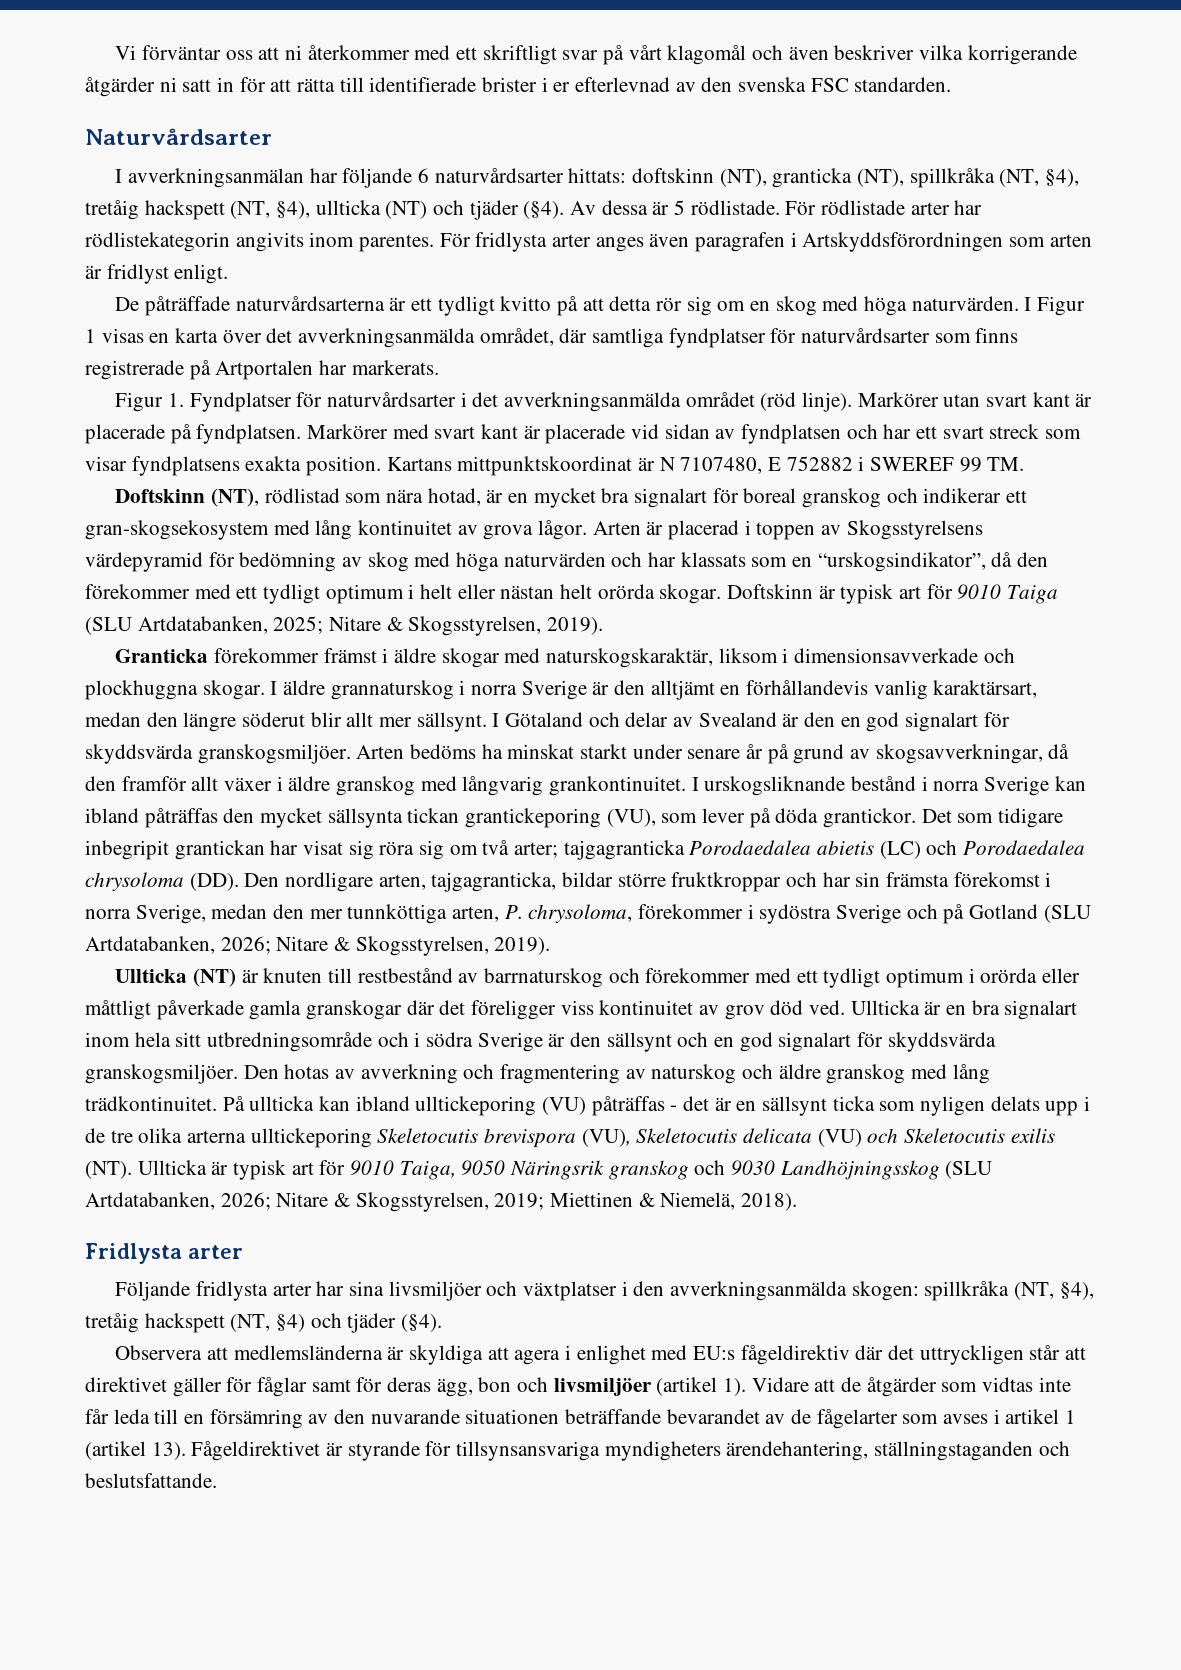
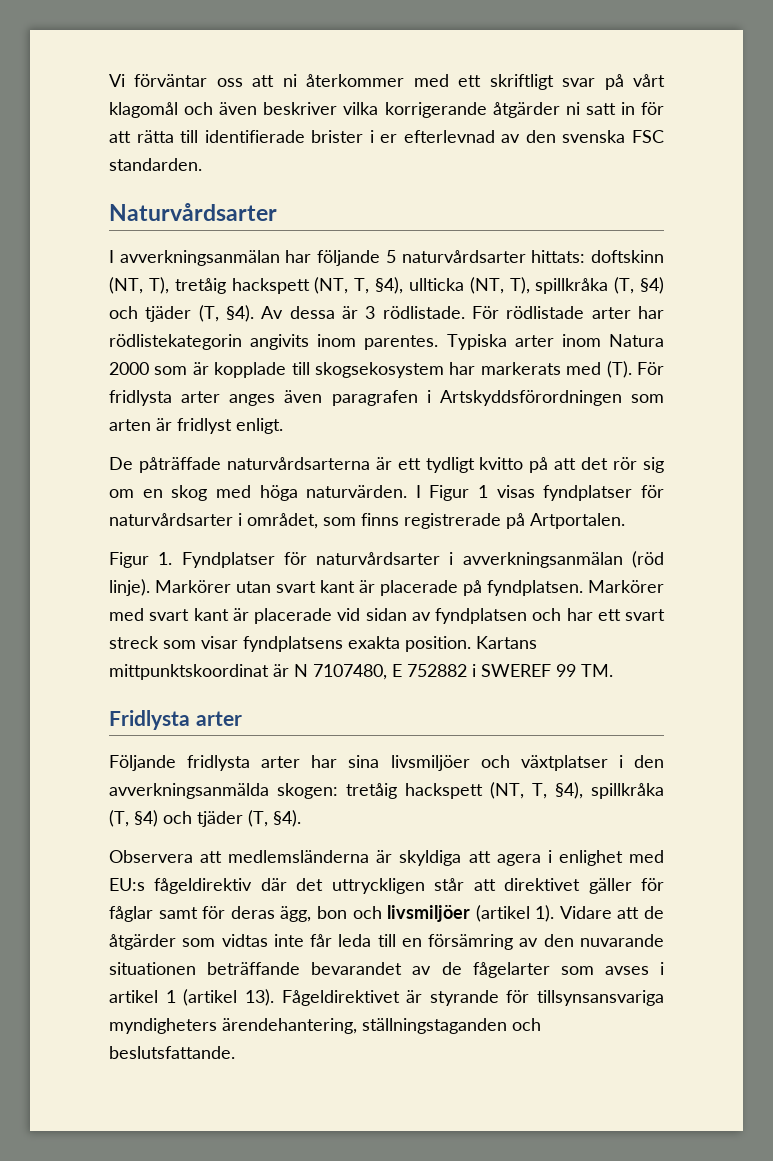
- I avverkningsanmälan har följande 6 naturvårdsarter hittats: doftskinn (NT), granticka (NT), spillkråka (NT, §4), tretåig hackspett (NT, §4), ullticka (NT) och tjäder (§4).
+ I avverkningsanmälan har följande 5 naturvårdsarter hittats: doftskinn (NT, T), tretåig hackspett (NT, T, §4), ullticka (NT, T), spillkråka (T, §4) och tjäder (T, §4).
- Av dessa är 5 rödlistade.
+ Av dessa är 3 rödlistade.
- För fridlysta arter anges även paragrafen i Artskyddsförordningen som arten är fridlyst enligt.
+ Typiska arter inom Natura 2000 som är kopplade till skogsekosystem har markerats med (T). För fridlysta arter anges även paragrafen i Artskyddsförordningen som arten är fridlyst enligt.
- De påträffade naturvårdsarterna är ett tydligt kvitto på att detta rör sig om en skog med höga naturvärden.
+ De påträffade naturvårdsarterna är ett tydligt kvitto på att det rör sig om en skog med höga naturvärden.
- I Figur 1 visas en karta över det avverkningsanmälda området, där samtliga fyndplatser för naturvårdsarter som finns registrerade på Artportalen har markerats.
+ I Figur 1 visas fyndplatser för naturvårdsarter i området, som finns registrerade på Artportalen.
- Figur 1. Fyndplatser för naturvårdsarter i det avverkningsanmälda området (röd linje).
+ Figur 1. Fyndplatser för naturvårdsarter i avverkningsanmälan (röd linje).
- Doftskinn (NT), rödlistad som nära hotad, är en mycket bra signalart för boreal granskog och indikerar ett gran-skogsekosystem med lång kontinuitet av grova lågor. Arten är placerad i toppen av Skogsstyrelsens värdepyramid för bedömning av skog med höga naturvärden och har klassats som en “urskogsindikator”, då den förekommer med ett tydligt optimum i helt eller nästan helt orörda skogar. Doftskinn är typisk art för 9010 Taiga (SLU Artdatabanken, 2025; Nitare & Skogsstyrelsen, 2019).
- Granticka förekommer främst i äldre skogar med naturskogskaraktär, liksom i dimensionsavverkade och plockhuggna skogar. I äldre grannaturskog i norra Sverige är den alltjämt en förhållandevis vanlig karaktärsart, medan den längre söderut blir allt mer sällsynt. I Götaland och delar av Svealand är den en god signalart för skyddsvärda granskogsmiljöer. Arten bedöms ha minskat starkt under senare år på grund av skogsavverkningar, då den framför allt växer i äldre granskog med långvarig grankontinuitet. I urskogsliknande bestånd i norra Sverige kan ibland påträffas den mycket sällsynta tickan grantickeporing (VU), som lever på döda grantickor. Det som tidigare inbegripit grantickan har visat sig röra sig om två arter; tajgagranticka Porodaedalea abietis (LC) och Porodaedalea chrysoloma (DD). Den nordligare arten, tajgagranticka, bildar större fruktkroppar och har sin främsta förekomst i norra Sverige, medan den mer tunnköttiga arten, P. chrysoloma, förekommer i sydöstra Sverige och på Gotland (SLU Artdatabanken, 2026; Nitare & Skogsstyrelsen, 2019).
- Ullticka (NT) är knuten till restbestånd av barrnaturskog och förekommer med ett tydligt optimum i orörda eller måttligt påverkade gamla granskogar där det föreligger viss kontinuitet av grov död ved. Ullticka är en bra signalart inom hela sitt utbredningsområde och i södra Sverige är den sällsynt och en god signalart för skyddsvärda granskogsmiljöer. Den hotas av avverkning och fragmentering av naturskog och äldre granskog med lång trädkontinuitet. På ullticka kan ibland ulltickeporing (VU) påträffas - det är en sällsynt ticka som nyligen delats upp i de tre olika arterna ulltickeporing Skeletocutis brevispora (VU), Skeletocutis delicata (VU) och Skeletocutis exilis (NT). Ullticka är typisk art för 9010 Taiga, 9050 Näringsrik granskog och 9030 Landhöjningsskog (SLU Artdatabanken, 2026; Nitare & Skogsstyrelsen, 2019; Miettinen & Niemelä, 2018).
- Följande fridlysta arter har sina livsmiljöer och växtplatser i den avverkningsanmälda skogen: spillkråka (NT, §4), tretåig hackspett (NT, §4) och tjäder (§4).
+ Följande fridlysta arter har sina livsmiljöer och växtplatser i den avverkningsanmälda skogen: tretåig hackspett (NT, T, §4), spillkråka (T, §4) och tjäder (T, §4).

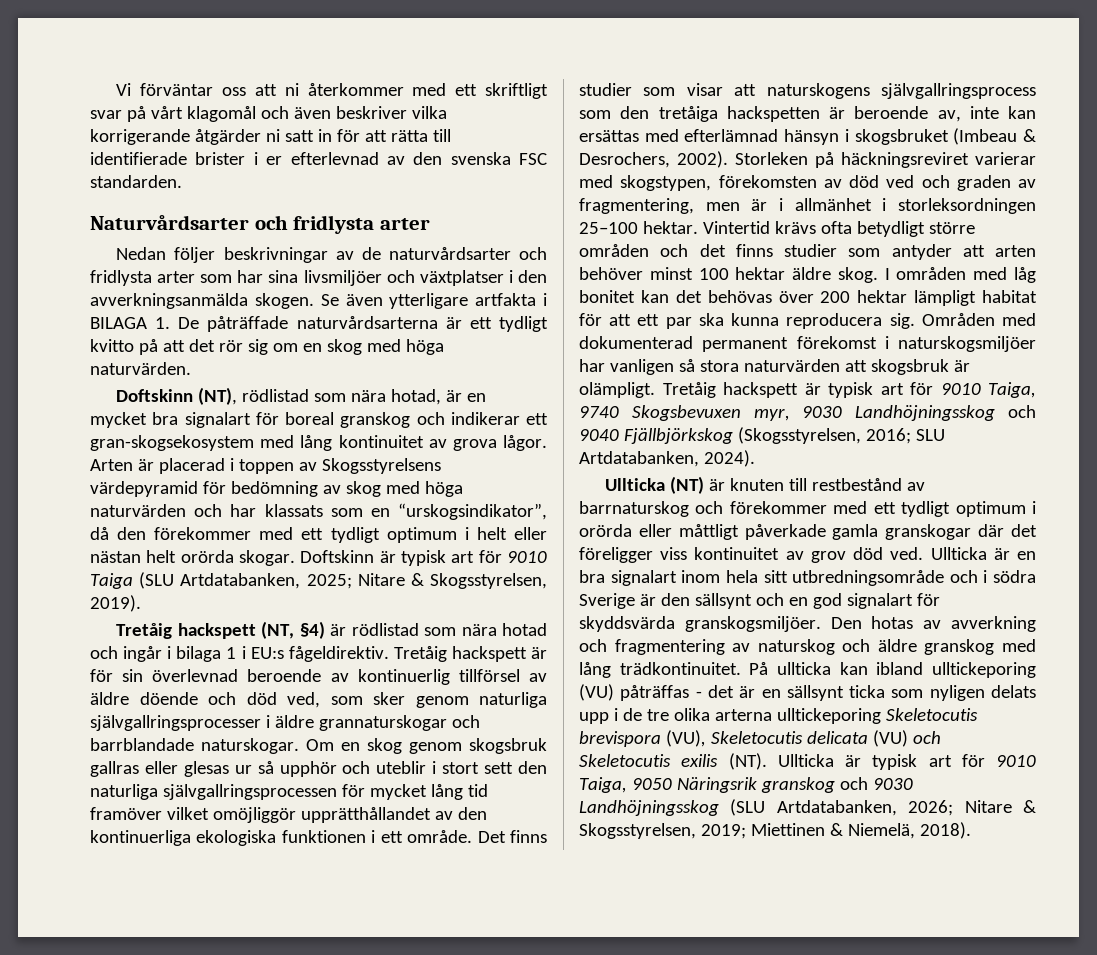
- Naturvårdsarter
- I avverkningsanmälan har följande 5 naturvårdsarter hittats: doftskinn (NT, T), tretåig hackspett (NT, T, §4), ullticka (NT, T), spillkråka (T, §4) och tjäder (T, §4). Av dessa är 3 rödlistade. För rödlistade arter har rödlistekategorin angivits inom parentes. Typiska arter inom Natura 2000 som är kopplade till skogsekosystem har markerats med (T). För fridlysta arter anges även paragrafen i Artskyddsförordningen som arten är fridlyst enligt.
- De påträffade naturvårdsarterna är ett tydligt kvitto på att det rör sig om en skog med höga naturvärden. I Figur 1 visas fyndplatser för naturvårdsarter i området, som finns registrerade på Artportalen.
- Figur 1. Fyndplatser för naturvårdsarter i avverkningsanmälan (röd linje). Markörer utan svart kant är placerade på fyndplatsen. Markörer med svart kant är placerade vid sidan av fyndplatsen och har ett svart streck som visar fyndplatsens exakta position. Kartans mittpunktskoordinat är N 7107480, E 752882 i SWEREF 99 TM.
- Fridlysta arter
- Följande fridlysta arter har sina livsmiljöer och växtplatser i den avverkningsanmälda skogen: tretåig hackspett (NT, T, §4), spillkråka (T, §4) och tjäder (T, §4).
- Observera att medlemsländerna är skyldiga att agera i enlighet med EU:s fågeldirektiv där det uttryckligen står att direktivet gäller för fåglar samt för deras ägg, bon och livsmiljöer (artikel 1). Vidare att de åtgärder som vidtas inte får leda till en försämring av den nuvarande situationen beträffande bevarandet av de fågelarter som avses i artikel 1 (artikel 13). Fågeldirektivet är styrande för tillsynsansvariga myndigheters ärendehantering, ställningstaganden och beslutsfattande.
+ Naturvårdsarter och fridlysta arter
+ Nedan följer beskrivningar av de naturvårdsarter och fridlysta arter som har sina livsmiljöer och växtplatser i den avverkningsanmälda skogen. Se även ytterligare artfakta i BILAGA 1. De påträffade naturvårdsarterna är ett tydligt kvitto på att det rör sig om en skog med höga naturvärden.
+ Doftskinn (NT), rödlistad som nära hotad, är en mycket bra signalart för boreal granskog och indikerar ett gran-skogsekosystem med lång kontinuitet av grova lågor. Arten är placerad i toppen av Skogsstyrelsens värdepyramid för bedömning av skog med höga naturvärden och har klassats som en “urskogsindikator”, då den förekommer med ett tydligt optimum i helt eller nästan helt orörda skogar. Doftskinn är typisk art för 9010 Taiga (SLU Artdatabanken, 2025; Nitare & Skogsstyrelsen, 2019).
+ Tretåig hackspett (NT, §4) är rödlistad som nära hotad och ingår i bilaga 1 i EU:s fågeldirektiv. Tretåig hackspett är för sin överlevnad beroende av kontinuerlig tillförsel av äldre döende och död ved, som sker genom naturliga självgallringsprocesser i äldre grannaturskogar och barrblandade naturskogar. Om en skog genom skogsbruk gallras eller glesas ur så upphör och uteblir i stort sett den naturliga självgallringsprocessen för mycket lång tid framöver vilket omöjliggör upprätthållandet av den kontinuerliga ekologiska funktionen i ett område. Det finns studier som visar att naturskogens självgallringsprocess som den tretåiga hackspetten är beroende av, inte kan ersättas med efterlämnad hänsyn i skogsbruket (Imbeau & Desrochers, 2002). Storleken på häckningsreviret varierar med skogstypen, förekomsten av död ved och graden av fragmentering, men är i allmänhet i storleksordningen 25–100 hektar. Vintertid krävs ofta betydligt större områden och det finns studier som antyder att arten behöver minst 100 hektar äldre skog. I områden med låg bonitet kan det behövas över 200 hektar lämpligt habitat för att ett par ska kunna reproducera sig. Områden med dokumenterad permanent förekomst i naturskogsmiljöer har vanligen så stora naturvärden att skogsbruk är olämpligt. Tretåig hackspett är typisk art för 9010 Taiga, 9740 Skogsbevuxen myr, 9030 Landhöjningsskog och 9040 Fjällbjörkskog (Skogsstyrelsen, 2016; SLU Artdatabanken, 2024).
+ Ullticka (NT) är knuten till restbestånd av barrnaturskog och förekommer med ett tydligt optimum i orörda eller måttligt påverkade gamla granskogar där det föreligger viss kontinuitet av grov död ved. Ullticka är en bra signalart inom hela sitt utbredningsområde och i södra Sverige är den sällsynt och en god signalart för skyddsvärda granskogsmiljöer. Den hotas av avverkning och fragmentering av naturskog och äldre granskog med lång trädkontinuitet. På ullticka kan ibland ulltickeporing (VU) påträffas - det är en sällsynt ticka som nyligen delats upp i de tre olika arterna ulltickeporing Skeletocutis brevispora (VU), Skeletocutis delicata (VU) och Skeletocutis exilis (NT). Ullticka är typisk art för 9010 Taiga, 9050 Näringsrik granskog och 9030 Landhöjningsskog (SLU Artdatabanken, 2026; Nitare & Skogsstyrelsen, 2019; Miettinen & Niemelä, 2018).

